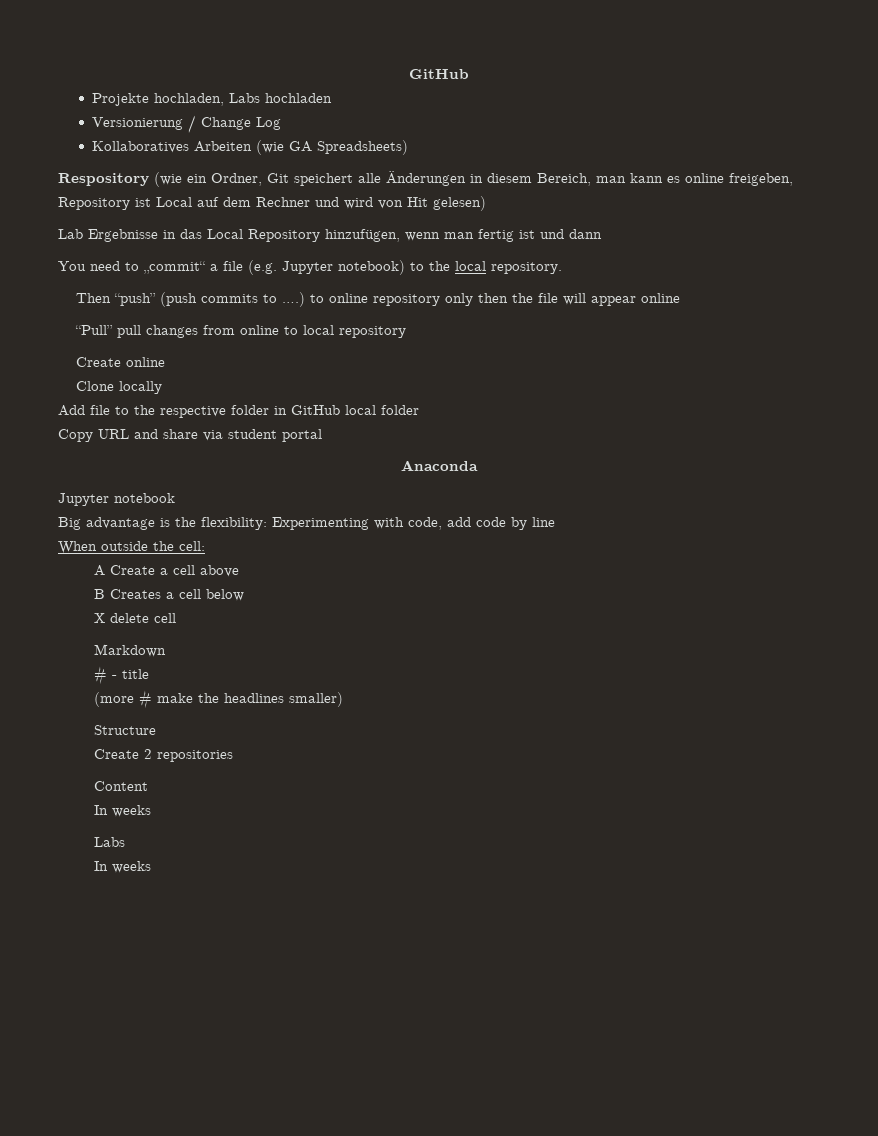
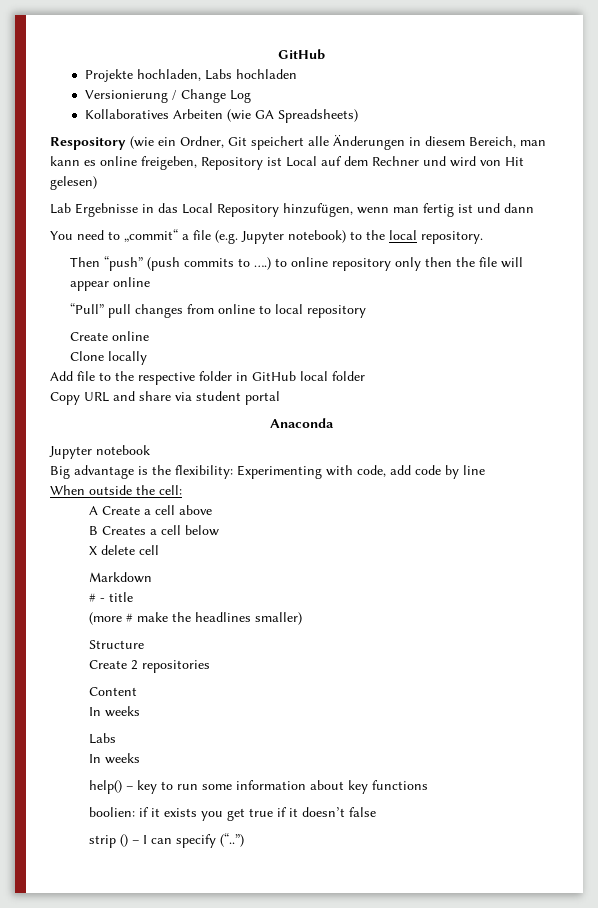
+ help() – key to run some information about key functions
+ boolien: if it exists you get true if it doesn’t false
+ strip () – I can specify (“..”)

